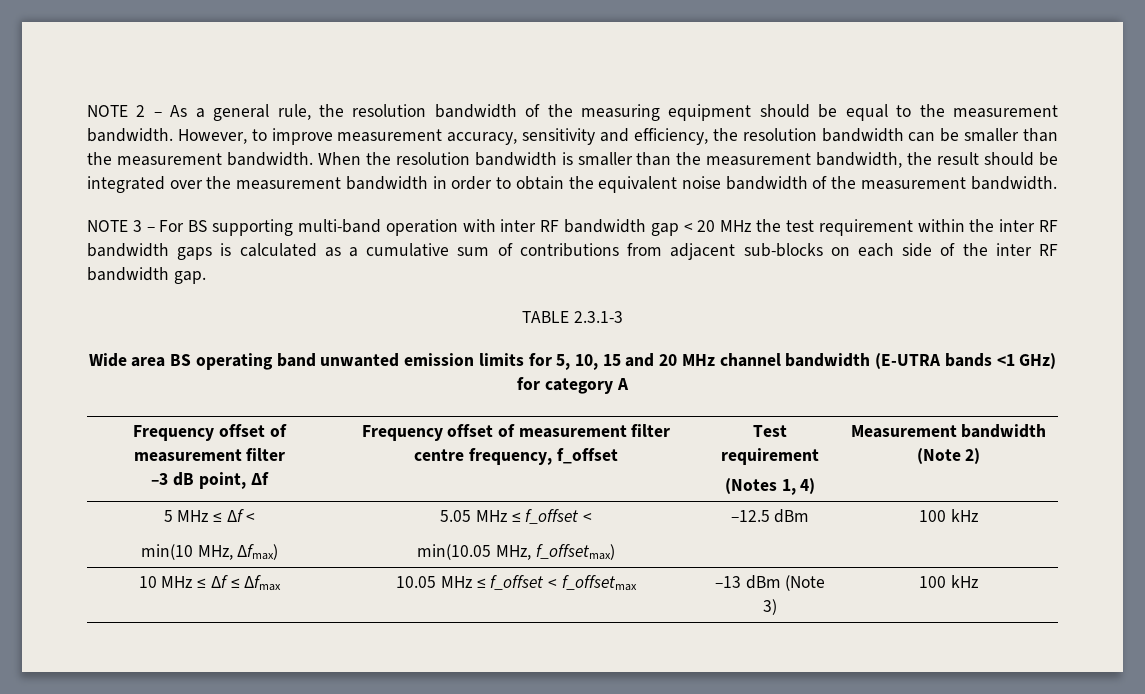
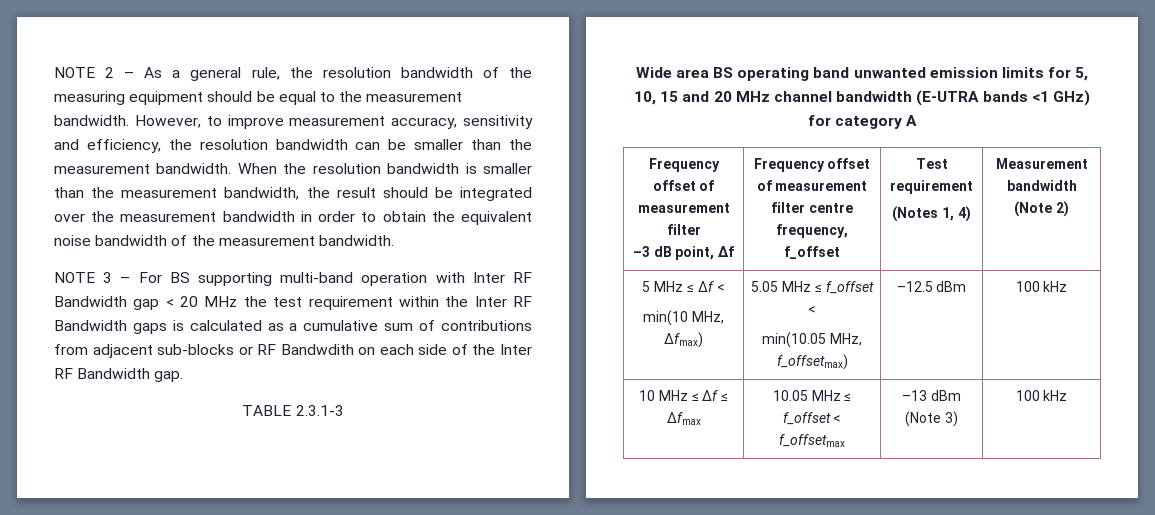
- NOTE 3 – For BS supporting multi-band operation with inter RF bandwidth gap < 20 MHz the test requirement within the inter RF bandwidth gaps is calculated as a cumulative sum of contributions from adjacent sub-blocks on each side of the inter RF bandwidth gap.
+ NOTE 3 – For BS supporting multi-band operation with Inter RF Bandwidth gap < 20 MHz the test requirement within the Inter RF Bandwidth gaps is calculated as a cumulative sum of contributions from adjacent sub-blocks or RF Bandwdith on each side of the Inter RF Bandwidth gap.

